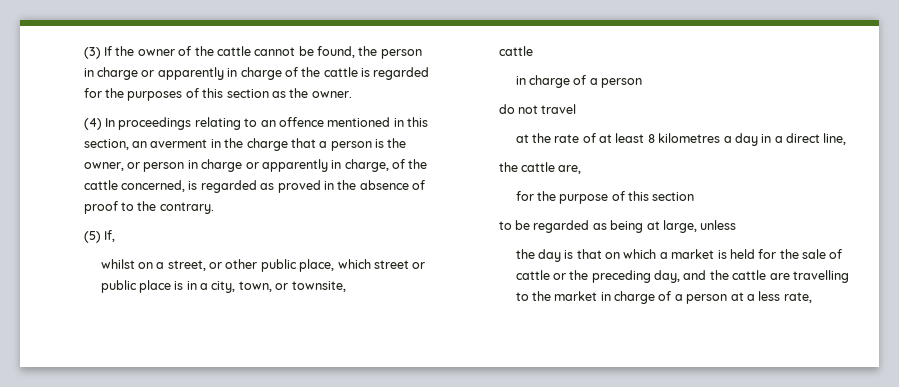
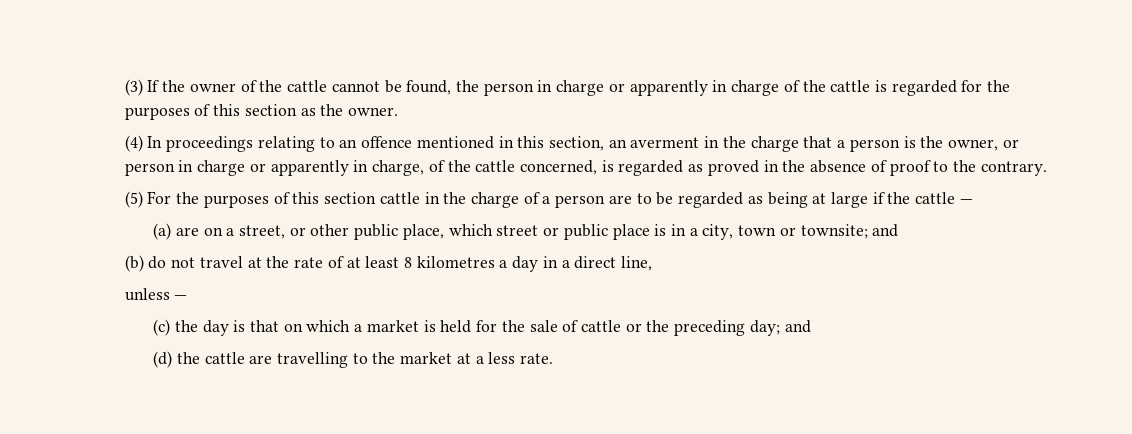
- (5) If,
- whilst on a street, or other public place, which street or public place is in a city, town, or townsite,
- cattle
- in charge of a person
- do not travel
- at the rate of at least 8 kilometres a day in a direct line,
+ (5) For the purposes of this section cattle in the charge of a person are to be regarded as being at large if the cattle —
+ (a) are on a street, or other public place, which street or public place is in a city, town or townsite; and
+ (b) do not travel at the rate of at least 8 kilometres a day in a direct line,
- the cattle are,
- for the purpose of this section
- to be regarded as being at large, unless
- the day is that on which a market is held for the sale of cattle or the preceding day, and the cattle are travelling to the market in charge of a person at a less rate,
+ unless —
+ (c) the day is that on which a market is held for the sale of cattle or the preceding day; and
+ (d) the cattle are travelling to the market at a less rate.

